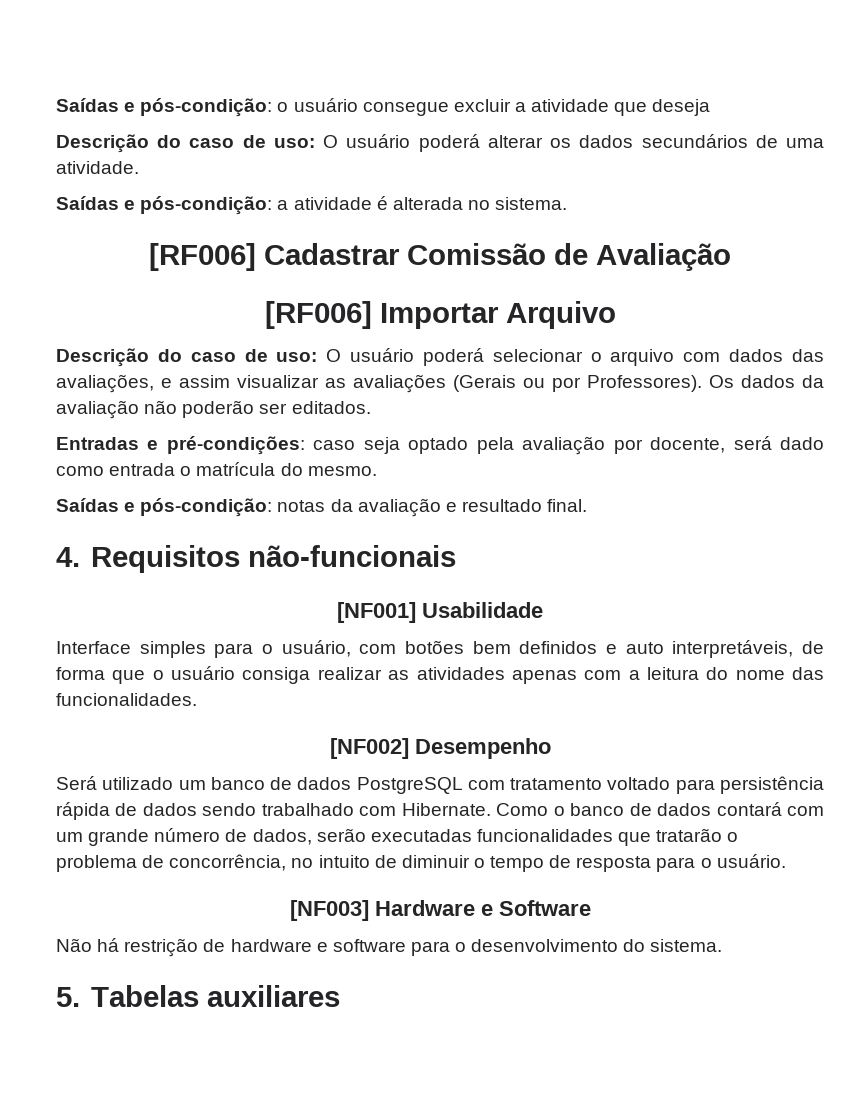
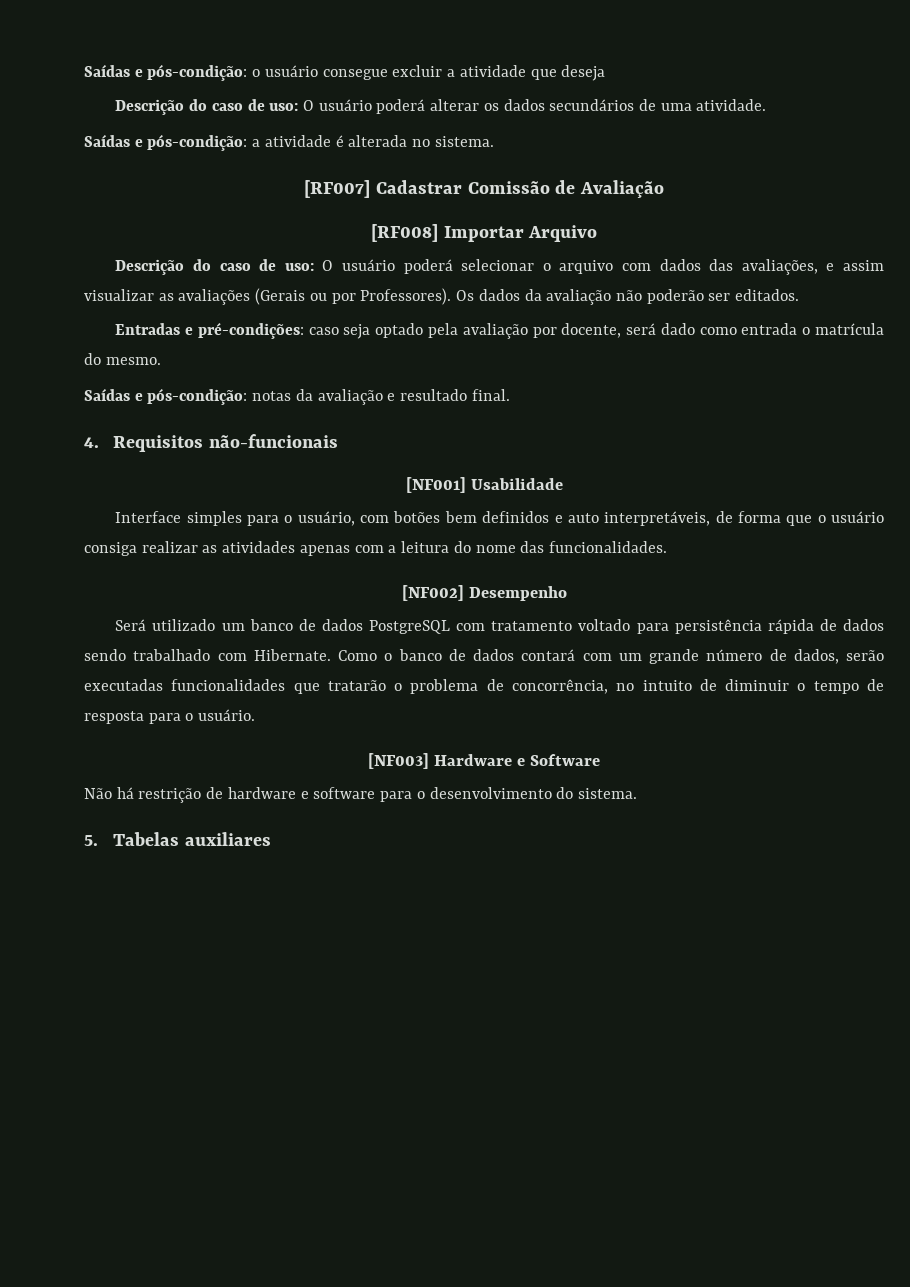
- [RF006] Cadastrar Comissão de Avaliação
+ [RF007] Cadastrar Comissão de Avaliação
- [RF006] Importar Arquivo
+ [RF008] Importar Arquivo

